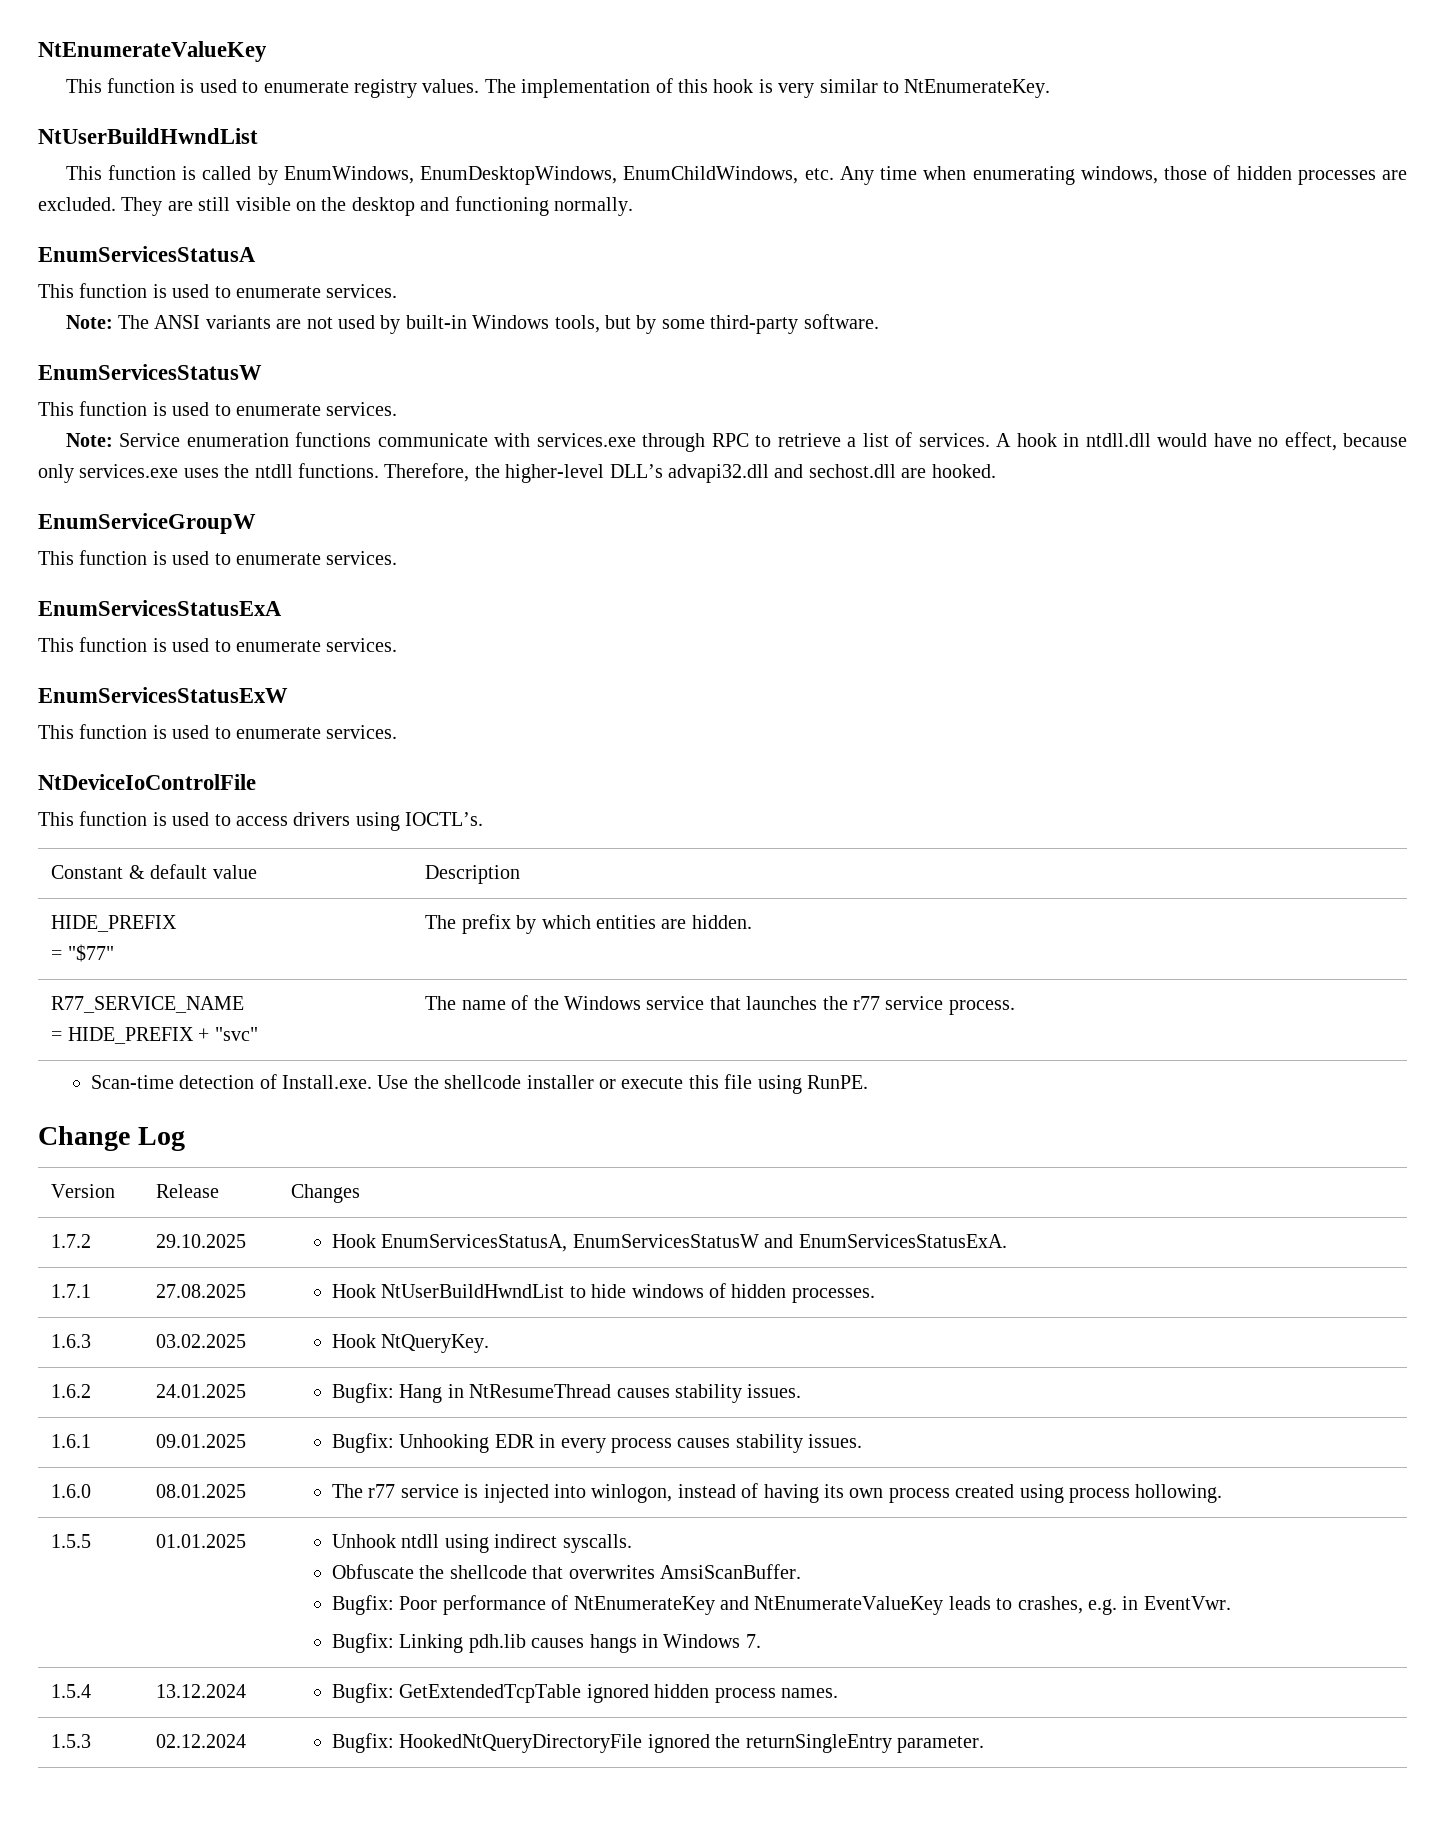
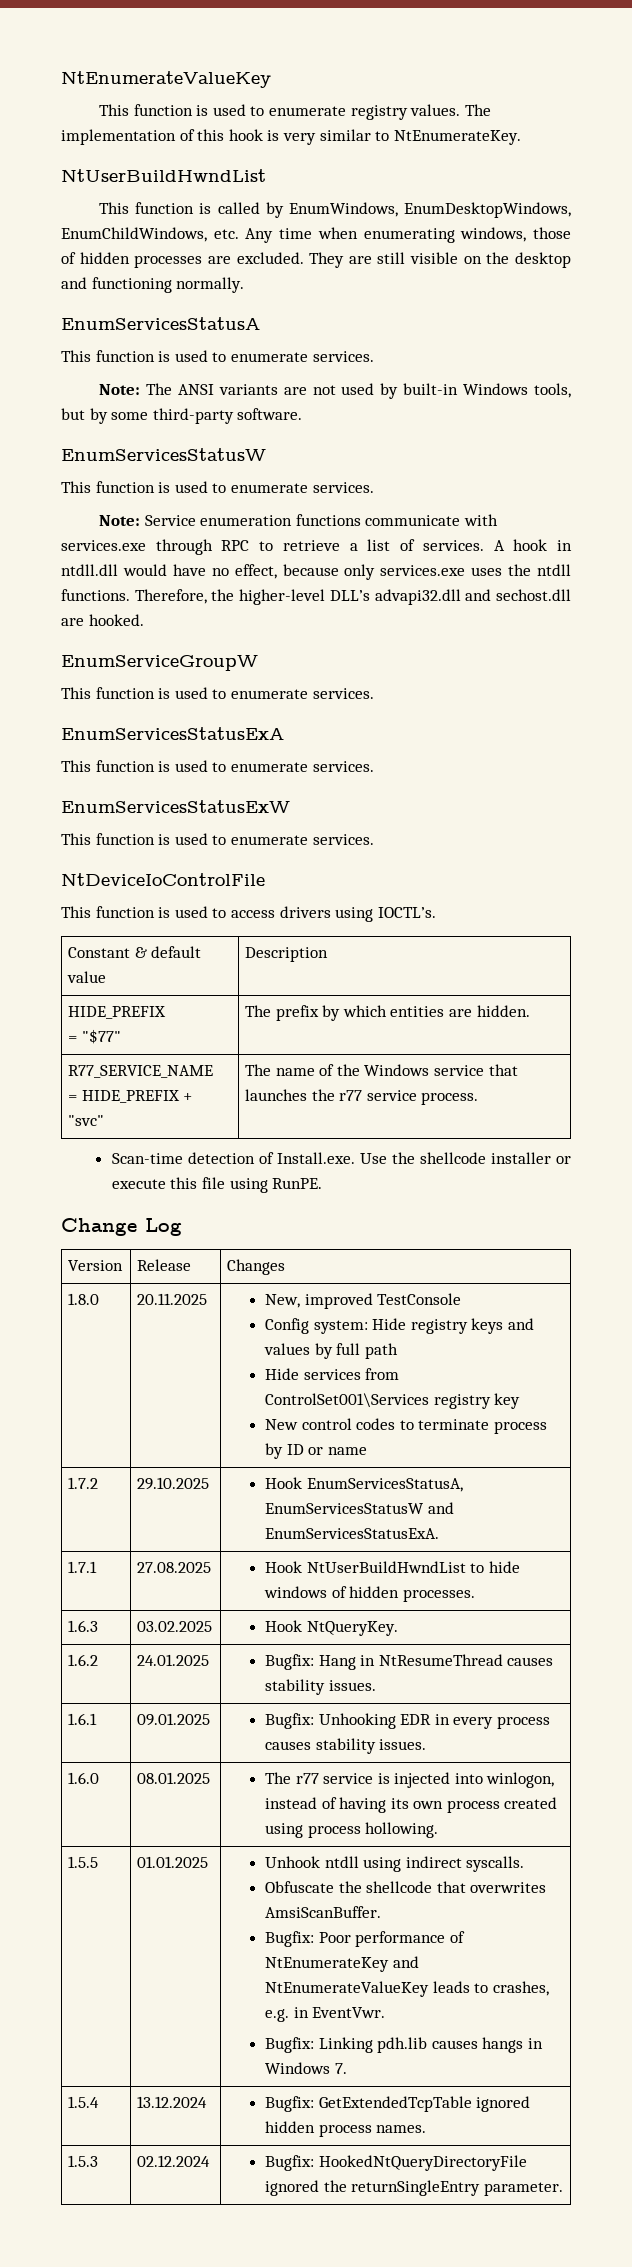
+ 1.8.0 | 20.11.2025 | New, improved TestConsole
+ Config system: Hide registry keys and values by full path
+ Hide services from ControlSet001\Services registry key
+ New control codes to terminate process by ID or name

